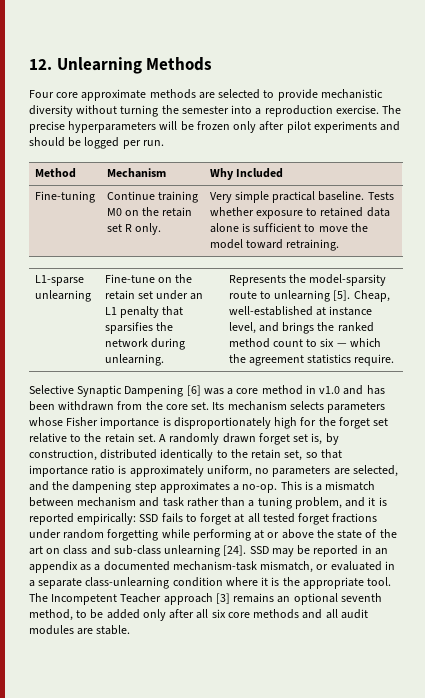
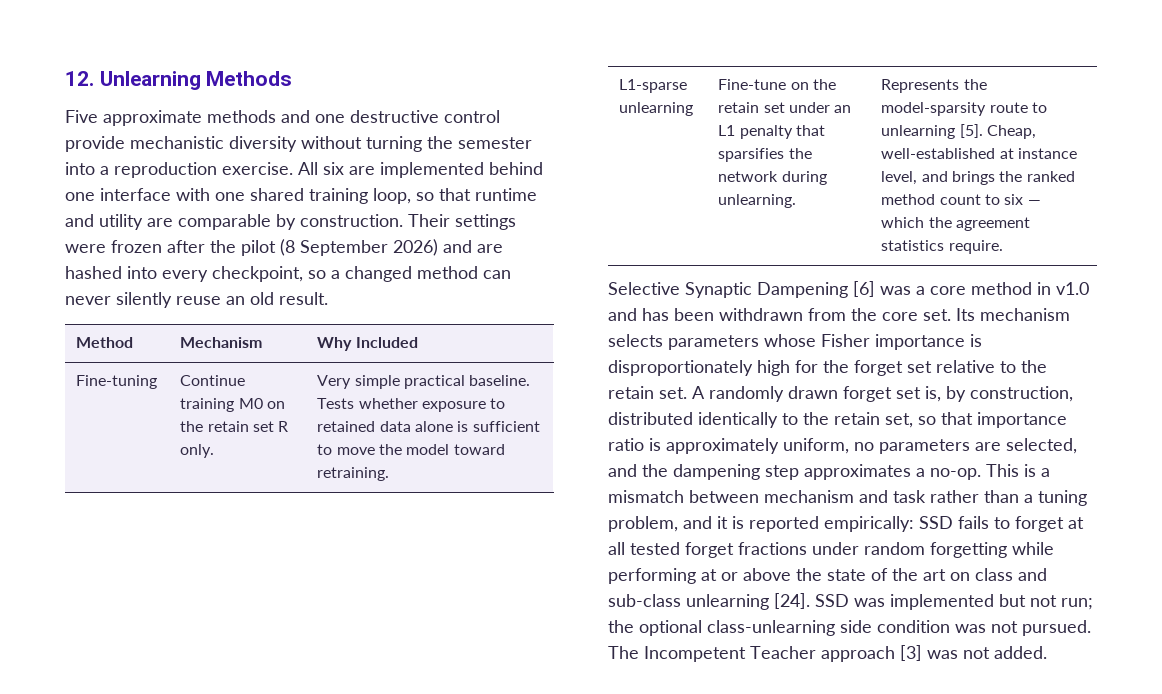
- Four core approximate methods are selected to provide mechanistic diversity without turning the semester into a reproduction exercise.
+ Five approximate methods and one destructive control provide mechanistic diversity without turning the semester into a reproduction exercise.
- The precise hyperparameters will be frozen only after pilot experiments and should be logged per run.
+ All six are implemented behind one interface with one shared training loop, so that runtime and utility are comparable by construction. Their settings were frozen after the pilot (8 September 2026) and are hashed into every checkpoint, so a changed method can never silently reuse an old result.
- SSD may be reported in an appendix as a documented mechanism-task mismatch, or evaluated in a separate class-unlearning condition where it is the appropriate tool.
+ SSD was implemented but not run; the optional class-unlearning side condition was not pursued.
- The Incompetent Teacher approach [3] remains an optional seventh method, to be added only after all six core methods and all audit modules are stable.
+ The Incompetent Teacher approach [3] was not added.

